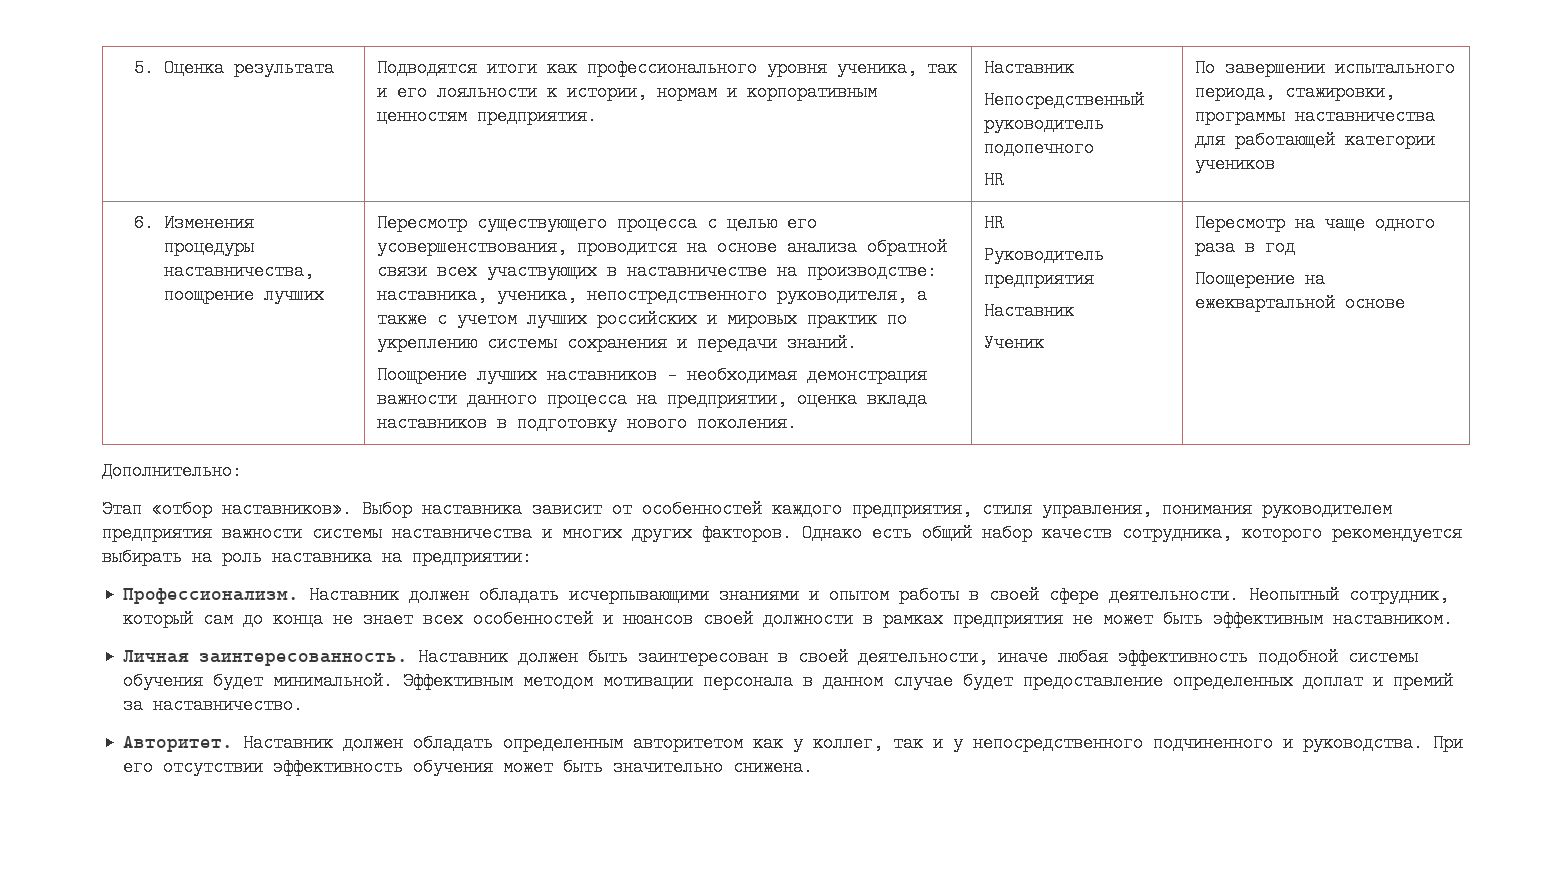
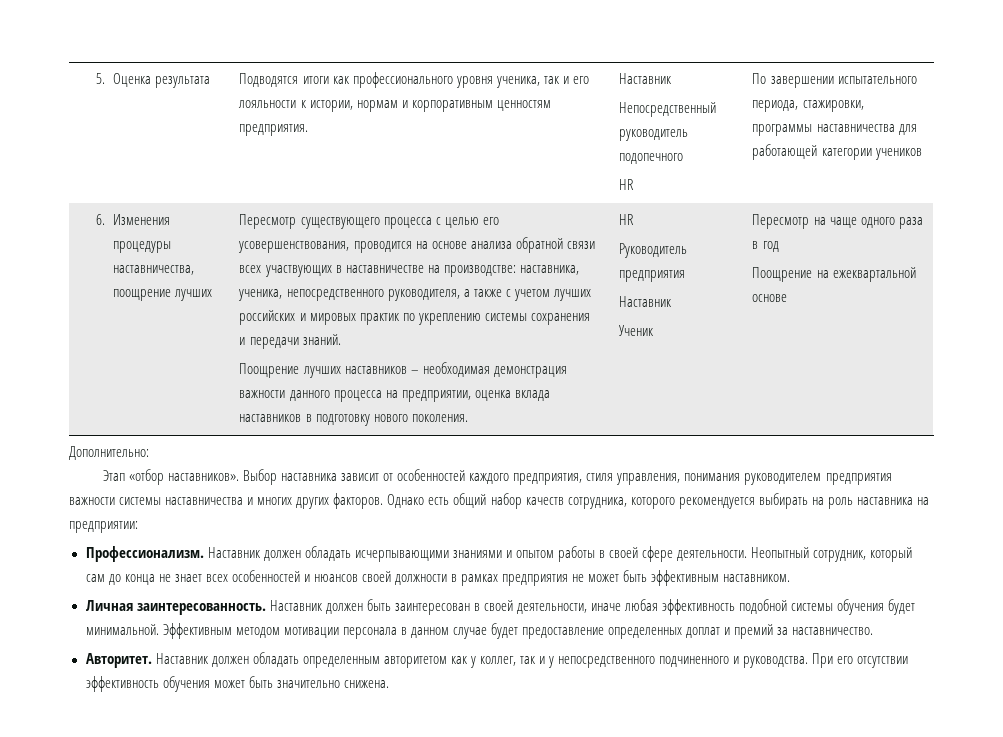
  5. Оценка результата | Подводятся итоги как профессионального уровня ученика, так и его лояльности к истории, нормам и корпоративным ценностям предприятия. | Наставник
  Непосредственный руководитель подопечного
- HR | По завершении испытального периода, стажировки, программы наставничества для работающей категории учеников
+ HR | По завершении испытательного периода, стажировки, программы наставничества для работающей категории учеников
- Пересмотр существующего процесса с целью его усовершенствования, проводится на основе анализа обратной связи всех участвующих в наставничестве на производстве: наставника, ученика, непостредственного руководителя, а также с учетом лучших российских и мировых практик по укреплению системы сохранения и передачи знаний.
+ Пересмотр существующего процесса с целью его усовершенствования, проводится на основе анализа обратной связи всех участвующих в наставничестве на производстве: наставника, ученика, непосредственного руководителя, а также с учетом лучших российских и мировых практик по укреплению системы сохранения и передачи знаний.
- Поощерение на ежеквартальной основе
+ Поощрение на ежеквартальной основе

